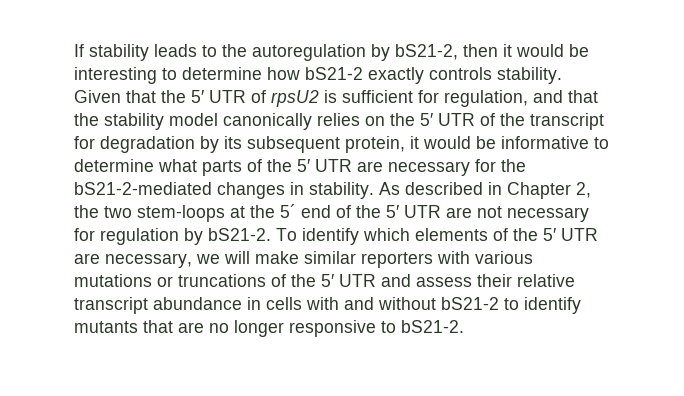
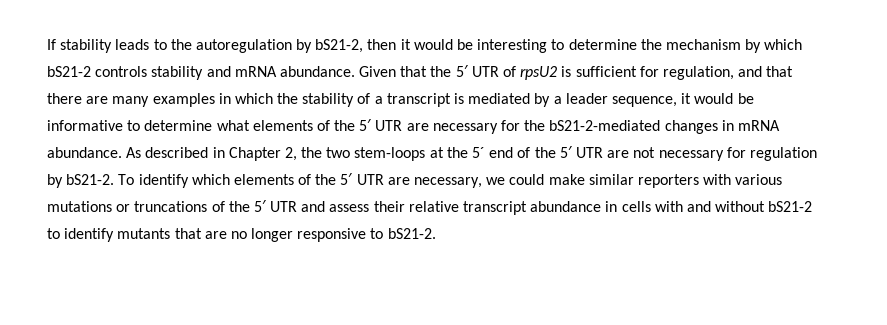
- If stability leads to the autoregulation by bS21-2, then it would be interesting to determine how bS21-2 exactly controls stability.
+ If stability leads to the autoregulation by bS21-2, then it would be interesting to determine the mechanism by which bS21-2 controls stability and mRNA abundance.
- Given that the 5′ UTR of rpsU2 is sufficient for regulation, and that the stability model canonically relies on the 5′ UTR of the transcript for degradation by its subsequent protein, it would be informative to determine what parts of the 5′ UTR are necessary for the bS21-2-mediated changes in stability.
+ Given that the 5′ UTR of rpsU2 is sufficient for regulation, and that there are many examples in which the stability of a transcript is mediated by a leader sequence, it would be informative to determine what elements of the 5′ UTR are necessary for the bS21-2-mediated changes in mRNA abundance.
- To identify which elements of the 5′ UTR are necessary, we will make similar reporters with various mutations or truncations of the 5′ UTR and assess their relative transcript abundance in cells with and without bS21-2 to identify mutants that are no longer responsive to bS21-2.
+ To identify which elements of the 5′ UTR are necessary, we could make similar reporters with various mutations or truncations of the 5′ UTR and assess their relative transcript abundance in cells with and without bS21-2 to identify mutants that are no longer responsive to bS21-2.

